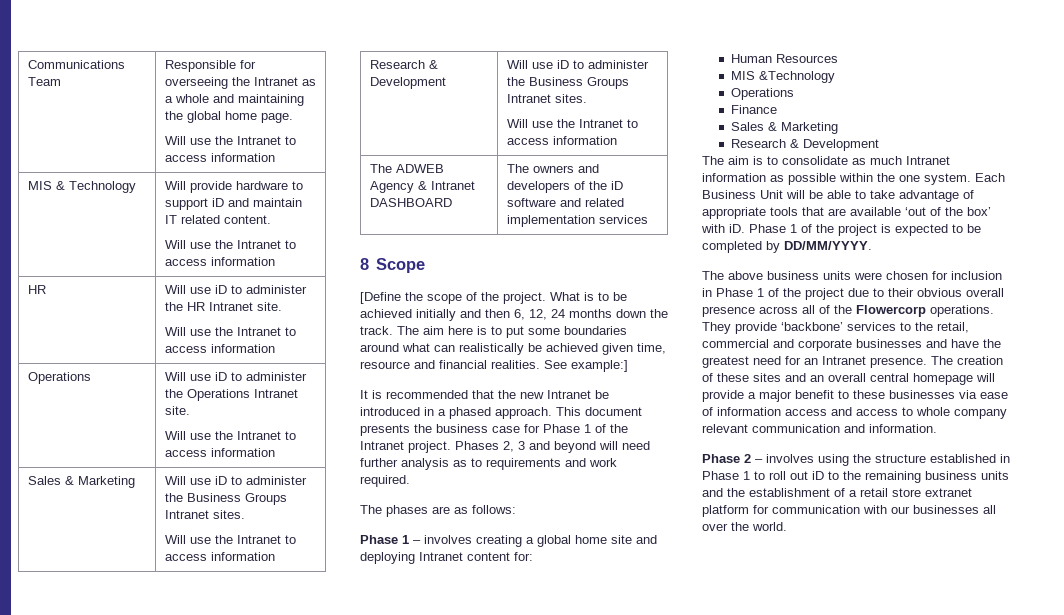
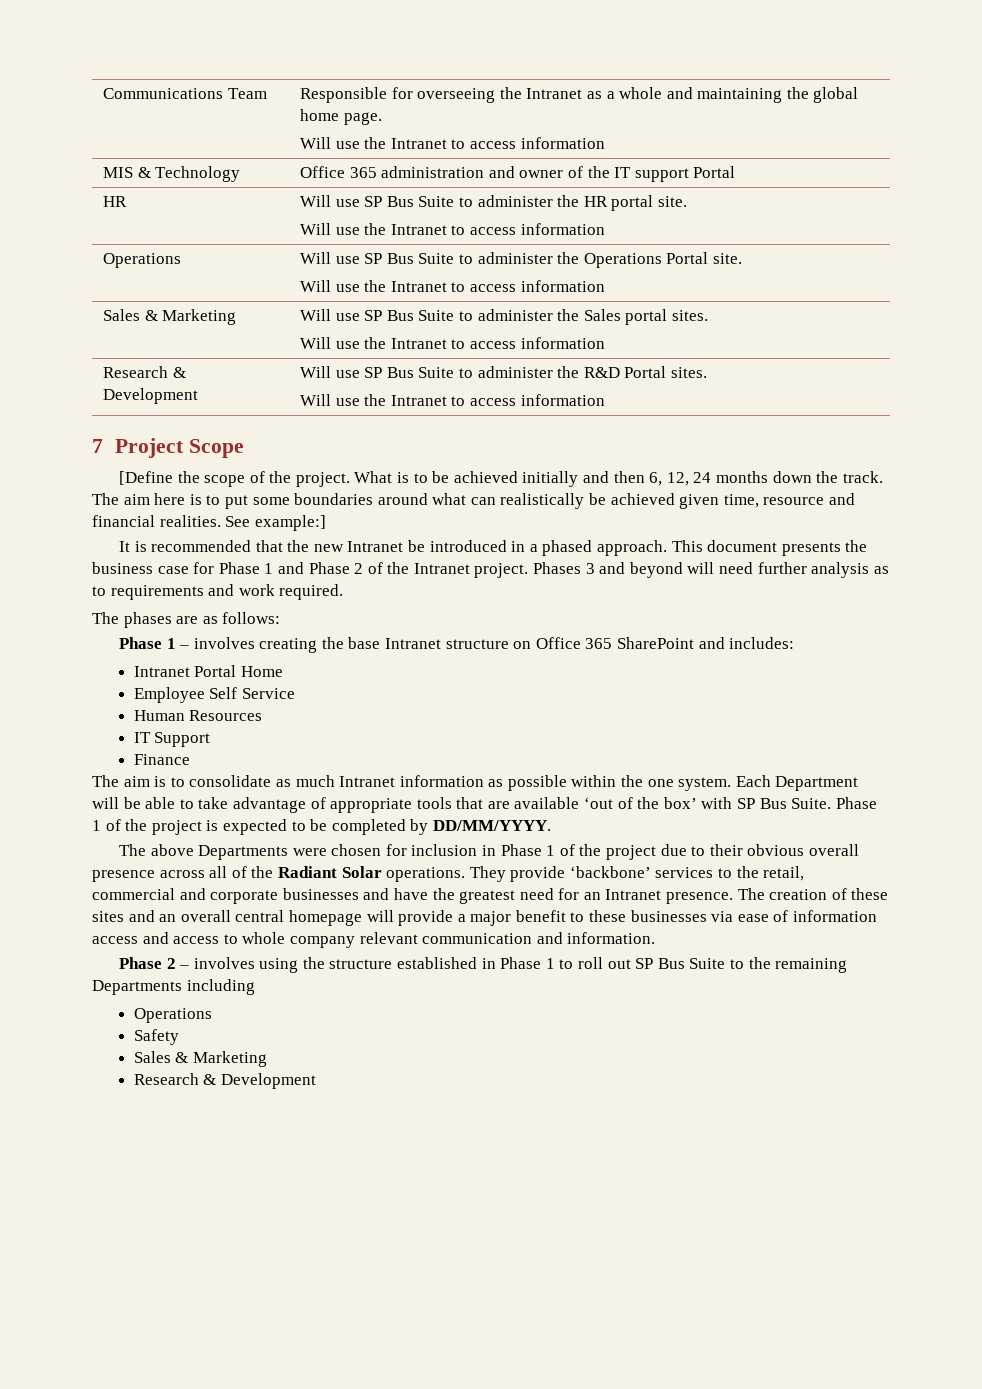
- MIS & Technology | Will provide hardware to support iD and maintain IT related content.
- Will use the Intranet to access information
+ MIS & Technology | Office 365 administration and owner of the IT support Portal
- HR | Will use iD to administer the HR Intranet site.
+ HR | Will use SP Bus Suite to administer the HR portal site.
- Operations | Will use iD to administer the Operations Intranet site.
+ Operations | Will use SP Bus Suite to administer the Operations Portal site.
- Sales & Marketing | Will use iD to administer the Business Groups Intranet sites.
+ Sales & Marketing | Will use SP Bus Suite to administer the Sales portal sites.
- Research & Development | Will use iD to administer the Business Groups Intranet sites.
+ Research & Development | Will use SP Bus Suite to administer the R&D Portal sites.
  Will use the Intranet to access information
- The ADWEB Agency & Intranet DASHBOARD | The owners and developers of the iD software and related implementation services
- 8 Scope
+ 7 Project Scope
- This document presents the business case for Phase 1 of the Intranet project.
+ This document presents the business case for Phase 1 and Phase 2 of the Intranet project.
- Phases 2, 3 and beyond will need further analysis as to requirements and work required.
+ Phases 3 and beyond will need further analysis as to requirements and work required.
- Phase 1 – involves creating a global home site and deploying Intranet content for:
+ Phase 1 – involves creating the base Intranet structure on Office 365 SharePoint and includes:
+ Intranet Portal Home
+ Employee Self Service
  Human Resources
- MIS &Technology
- Operations
+ IT Support
  Finance
- Sales & Marketing
- Research & Development
- Each Business Unit will be able to take advantage of appropriate tools that are available ‘out of the box’ with iD.
+ Each Department will be able to take advantage of appropriate tools that are available ‘out of the box’ with SP Bus Suite.
- The above business units were chosen for inclusion in Phase 1 of the project due to their obvious overall presence across all of the Flowercorp operations.
+ The above Departments were chosen for inclusion in Phase 1 of the project due to their obvious overall presence across all of the Radiant Solar operations.
- Phase 2 – involves using the structure established in Phase 1 to roll out iD to the remaining business units and the establishment of a retail store extranet platform for communication with our businesses all over the world.
+ Phase 2 – involves using the structure established in Phase 1 to roll out SP Bus Suite to the remaining Departments including
+ Operations
+ Safety
+ Sales & Marketing
+ Research & Development

